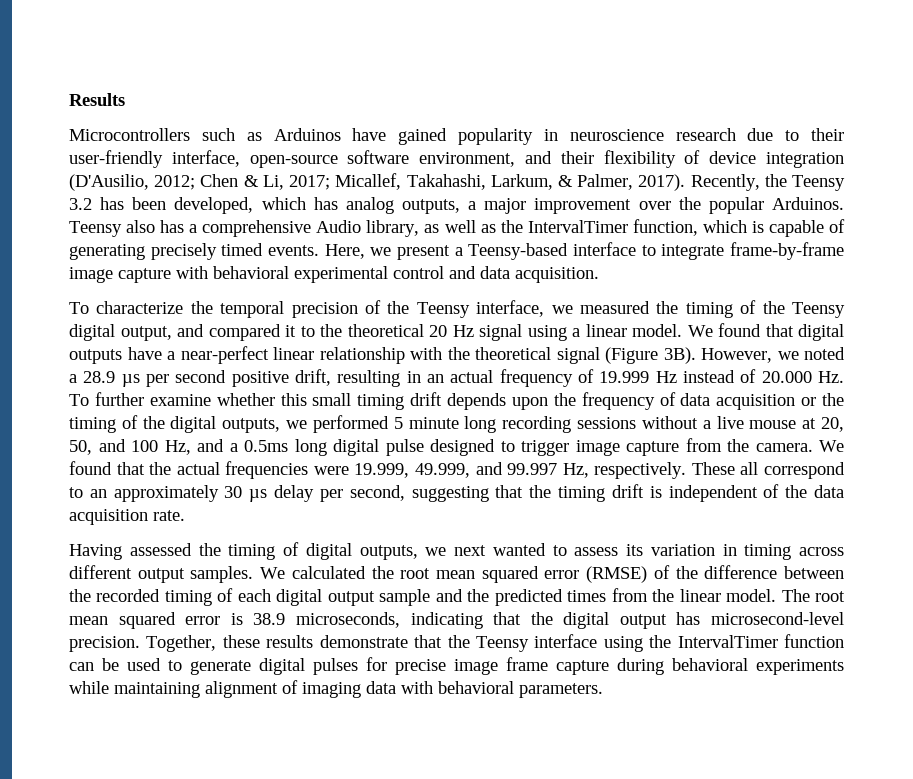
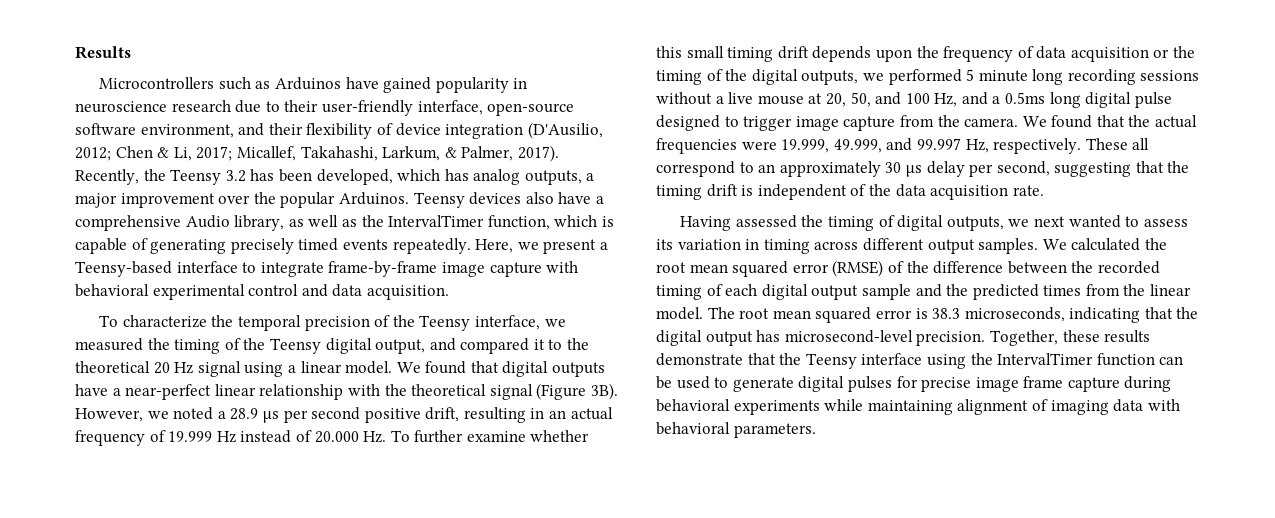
- Teensy also has a comprehensive Audio library, as well as the IntervalTimer function, which is capable of generating precisely timed events.
+ Teensy devices also have a comprehensive Audio library, as well as the IntervalTimer function, which is capable of generating precisely timed events repeatedly.
- The root mean squared error is 38.9 microseconds, indicating that the digital output has microsecond-level precision.
+ The root mean squared error is 38.3 microseconds, indicating that the digital output has microsecond-level precision.

